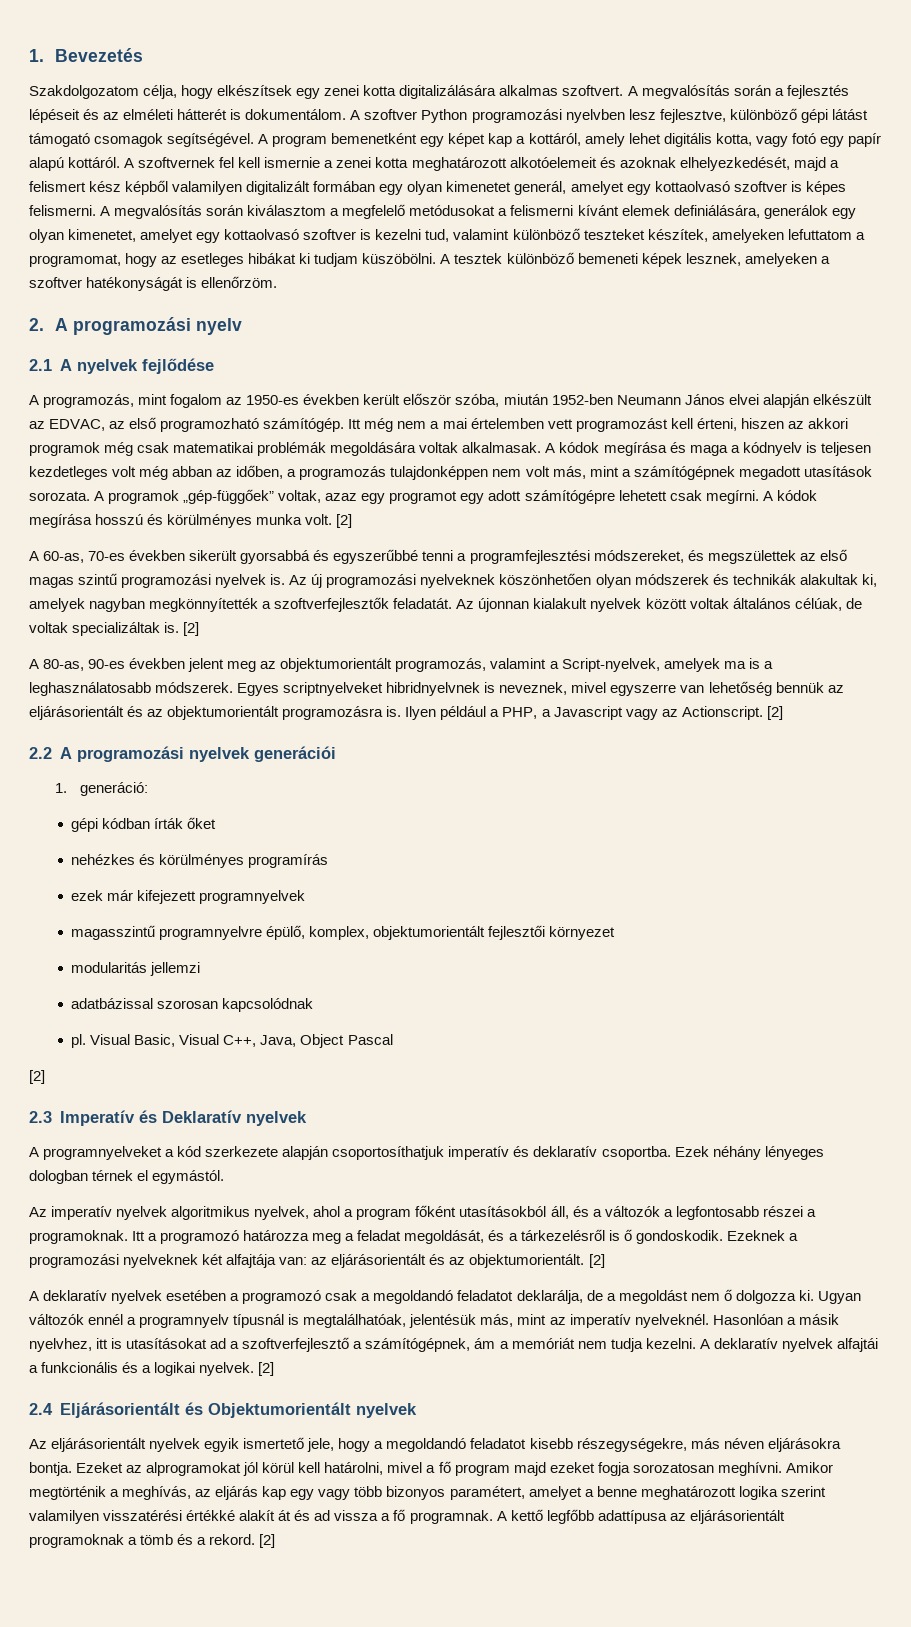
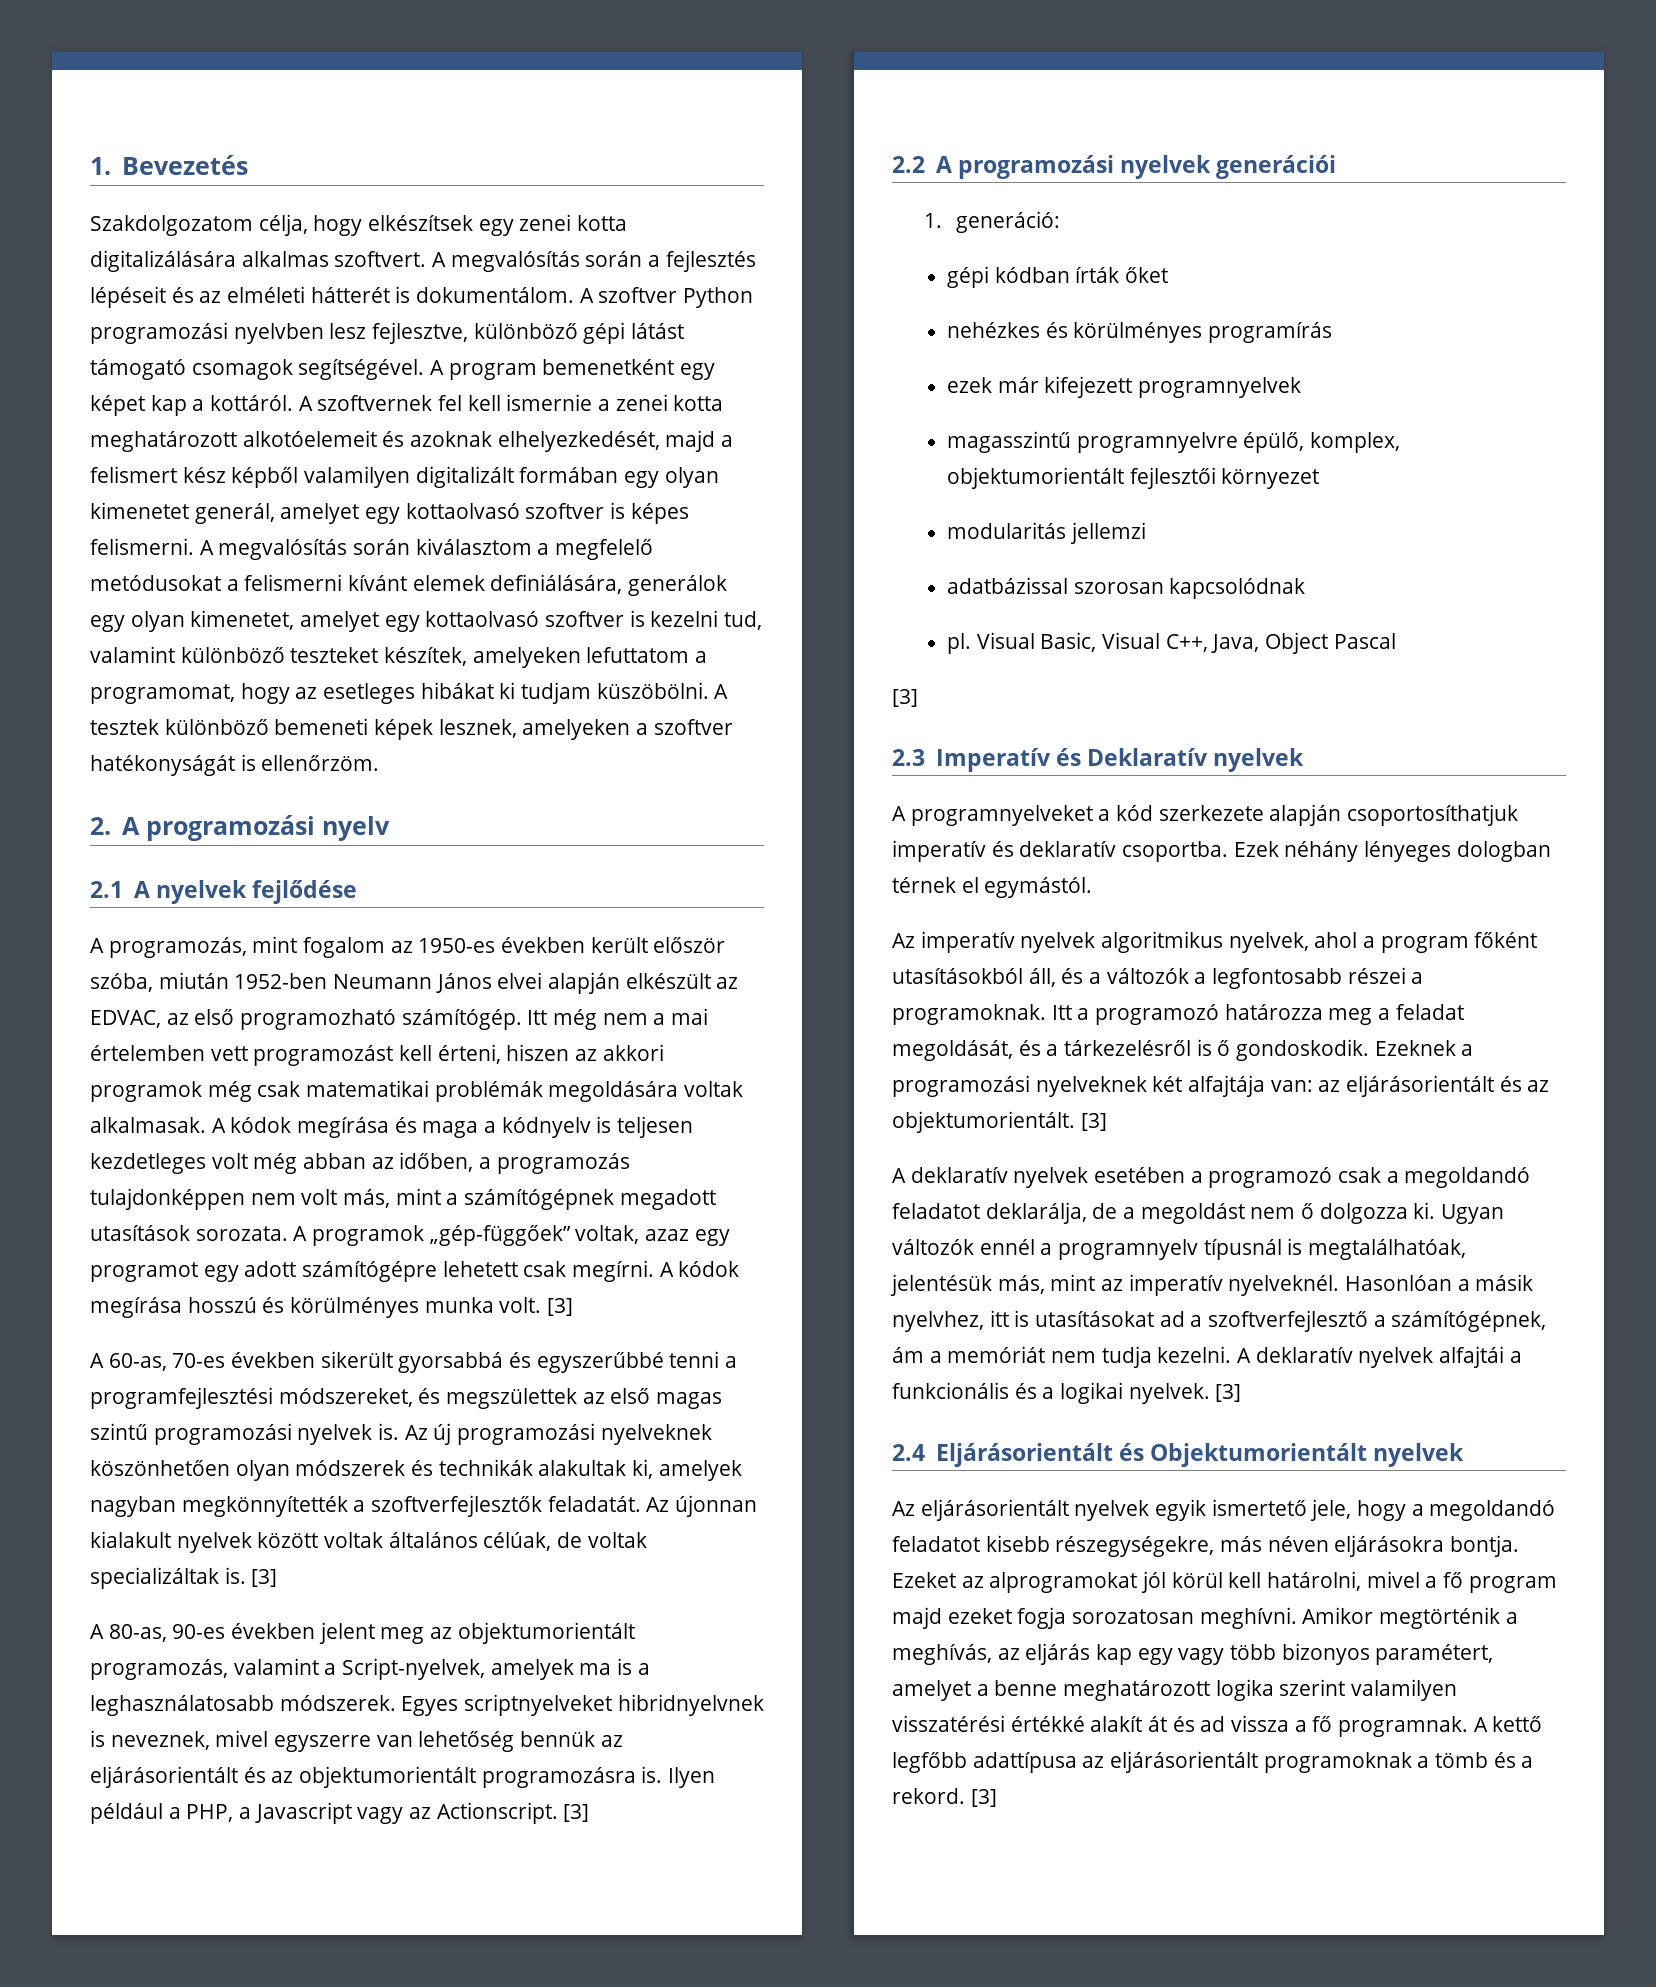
- A program bemenetként egy képet kap a kottáról, amely lehet digitális kotta, vagy fotó egy papír alapú kottáról.
+ A program bemenetként egy képet kap a kottáról.
- A kódok megírása hosszú és körülményes munka volt. [2]
+ A kódok megírása hosszú és körülményes munka volt. [3]
- Az újonnan kialakult nyelvek között voltak általános célúak, de voltak specializáltak is. [2]
+ Az újonnan kialakult nyelvek között voltak általános célúak, de voltak specializáltak is. [3]
- Ilyen például a PHP, a Javascript vagy az Actionscript. [2]
+ Ilyen például a PHP, a Javascript vagy az Actionscript. [3]
  Visual Basic, Visual C++, Java, Object Pascal
- [2]
+ [3]
- Ezeknek a programozási nyelveknek két alfajtája van: az eljárásorientált és az objektumorientált. [2]
+ Ezeknek a programozási nyelveknek két alfajtája van: az eljárásorientált és az objektumorientált. [3]
- A deklaratív nyelvek alfajtái a funkcionális és a logikai nyelvek. [2]
+ A deklaratív nyelvek alfajtái a funkcionális és a logikai nyelvek. [3]
- A kettő legfőbb adattípusa az eljárásorientált programoknak a tömb és a rekord. [2]
+ A kettő legfőbb adattípusa az eljárásorientált programoknak a tömb és a rekord. [3]

